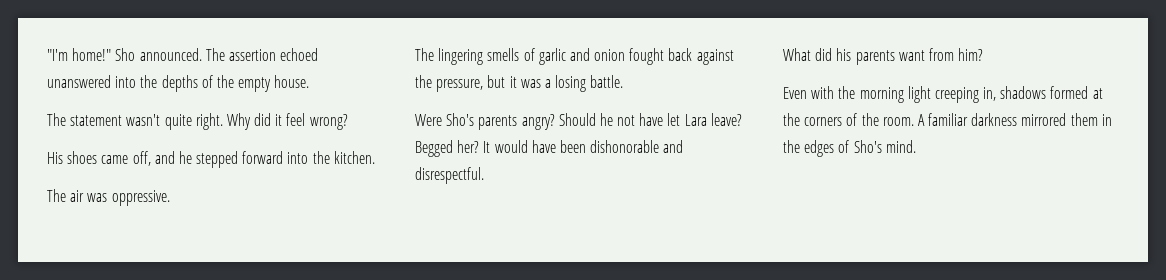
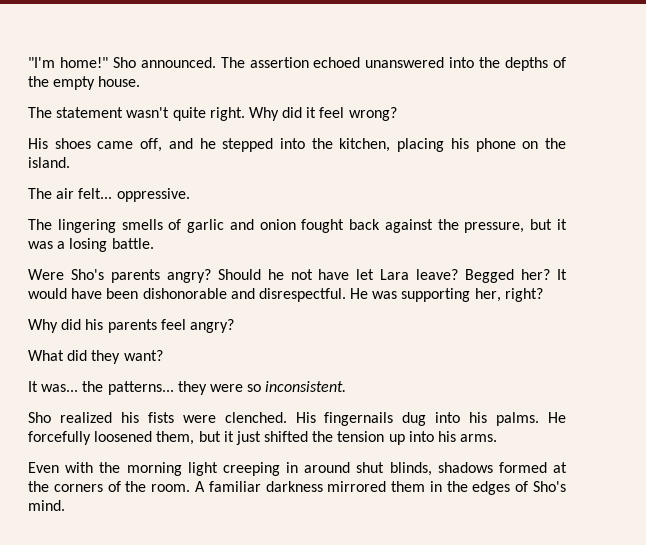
- His shoes came off, and he stepped forward into the kitchen.
+ His shoes came off, and he stepped into the kitchen, placing his phone on the island.
- The air was oppressive.
+ The air felt... oppressive.
- It would have been dishonorable and disrespectful.
- What did his parents want from him?
+ It would have been dishonorable and disrespectful. He was supporting her, right?
+ Why did his parents feel angry?
+ What did they want?
+ It was... the patterns... they were so inconsistent.
+ Sho realized his fists were clenched. His fingernails dug into his palms. He forcefully loosened them, but it just shifted the tension up into his arms.
- Even with the morning light creeping in, shadows formed at the corners of the room.
+ Even with the morning light creeping in around shut blinds, shadows formed at the corners of the room.

